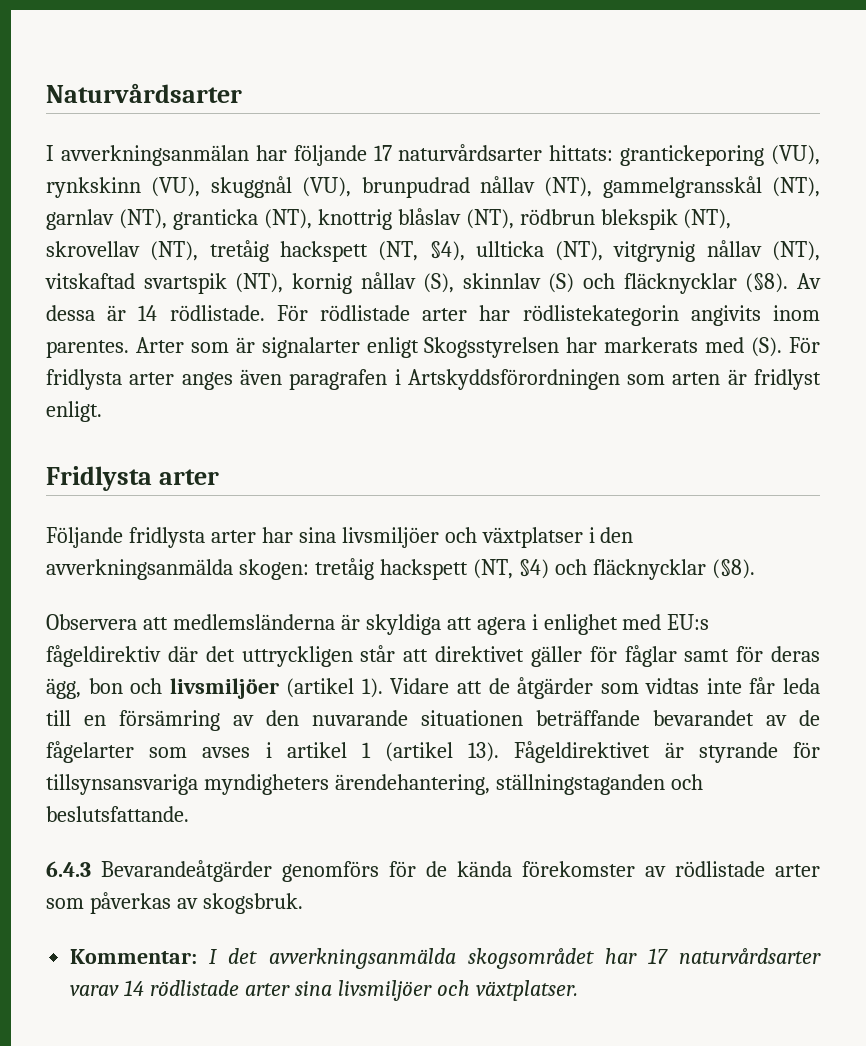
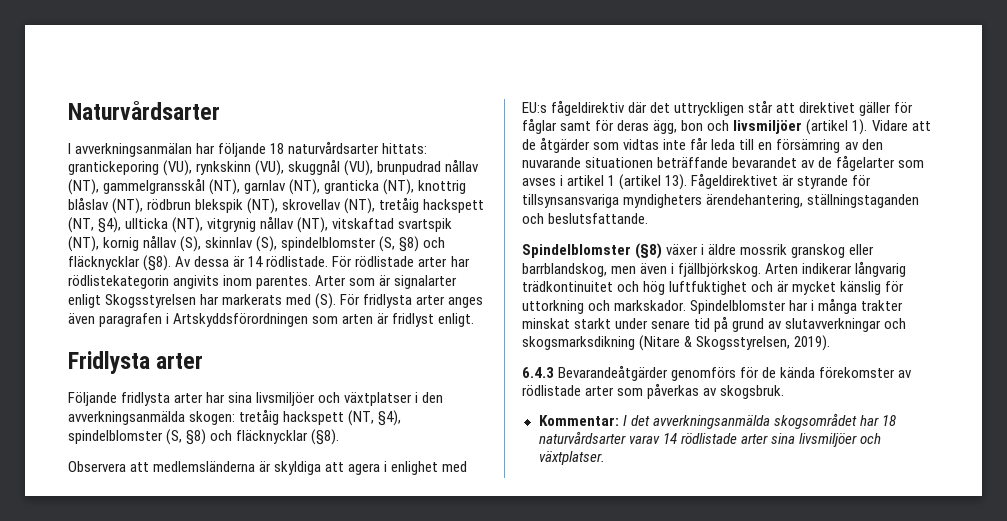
- I avverkningsanmälan har följande 17 naturvårdsarter hittats: grantickeporing (VU), rynkskinn (VU), skuggnål (VU), brunpudrad nållav (NT), gammelgransskål (NT), garnlav (NT), granticka (NT), knottrig blåslav (NT), rödbrun blekspik (NT), skrovellav (NT), tretåig hackspett (NT, §4), ullticka (NT), vitgrynig nållav (NT), vitskaftad svartspik (NT), kornig nållav (S), skinnlav (S) och fläcknycklar (§8).
+ I avverkningsanmälan har följande 18 naturvårdsarter hittats: grantickeporing (VU), rynkskinn (VU), skuggnål (VU), brunpudrad nållav (NT), gammelgransskål (NT), garnlav (NT), granticka (NT), knottrig blåslav (NT), rödbrun blekspik (NT), skrovellav (NT), tretåig hackspett (NT, §4), ullticka (NT), vitgrynig nållav (NT), vitskaftad svartspik (NT), kornig nållav (S), skinnlav (S), spindelblomster (S, §8) och fläcknycklar (§8).
- Följande fridlysta arter har sina livsmiljöer och växtplatser i den avverkningsanmälda skogen: tretåig hackspett (NT, §4) och fläcknycklar (§8).
+ Följande fridlysta arter har sina livsmiljöer och växtplatser i den avverkningsanmälda skogen: tretåig hackspett (NT, §4), spindelblomster (S, §8) och fläcknycklar (§8).
+ Spindelblomster (§8) växer i äldre mossrik granskog eller barrblandskog, men även i fjällbjörkskog. Arten indikerar långvarig trädkontinuitet och hög luftfuktighet och är mycket känslig för uttorkning och markskador. Spindelblomster har i många trakter minskat starkt under senare tid på grund av slutavverkningar och skogsmarksdikning (Nitare & Skogsstyrelsen, 2019).
- Kommentar: I det avverkningsanmälda skogsområdet har 17 naturvårdsarter varav 14 rödlistade arter sina livsmiljöer och växtplatser.
+ Kommentar: I det avverkningsanmälda skogsområdet har 18 naturvårdsarter varav 14 rödlistade arter sina livsmiljöer och växtplatser.

